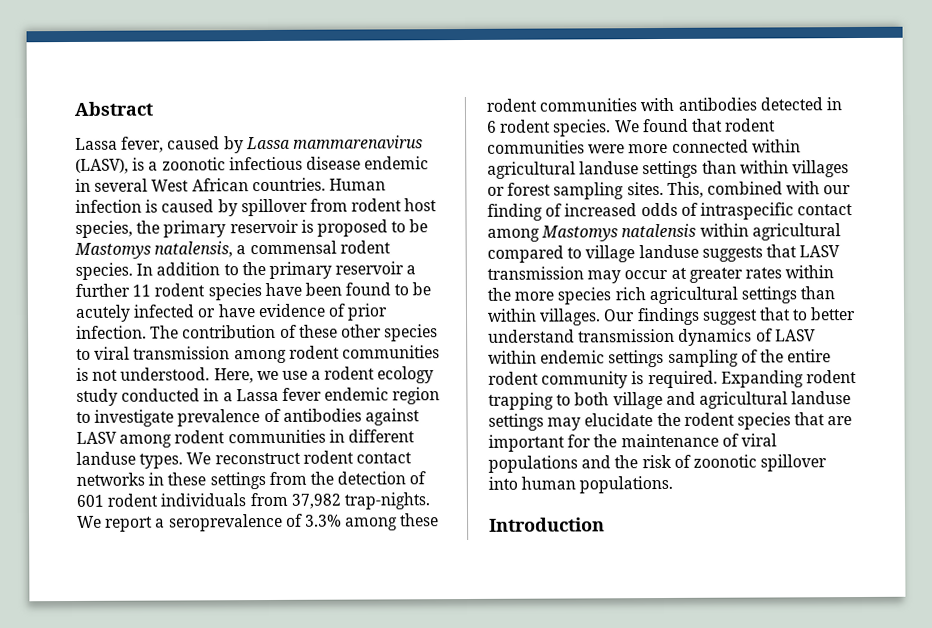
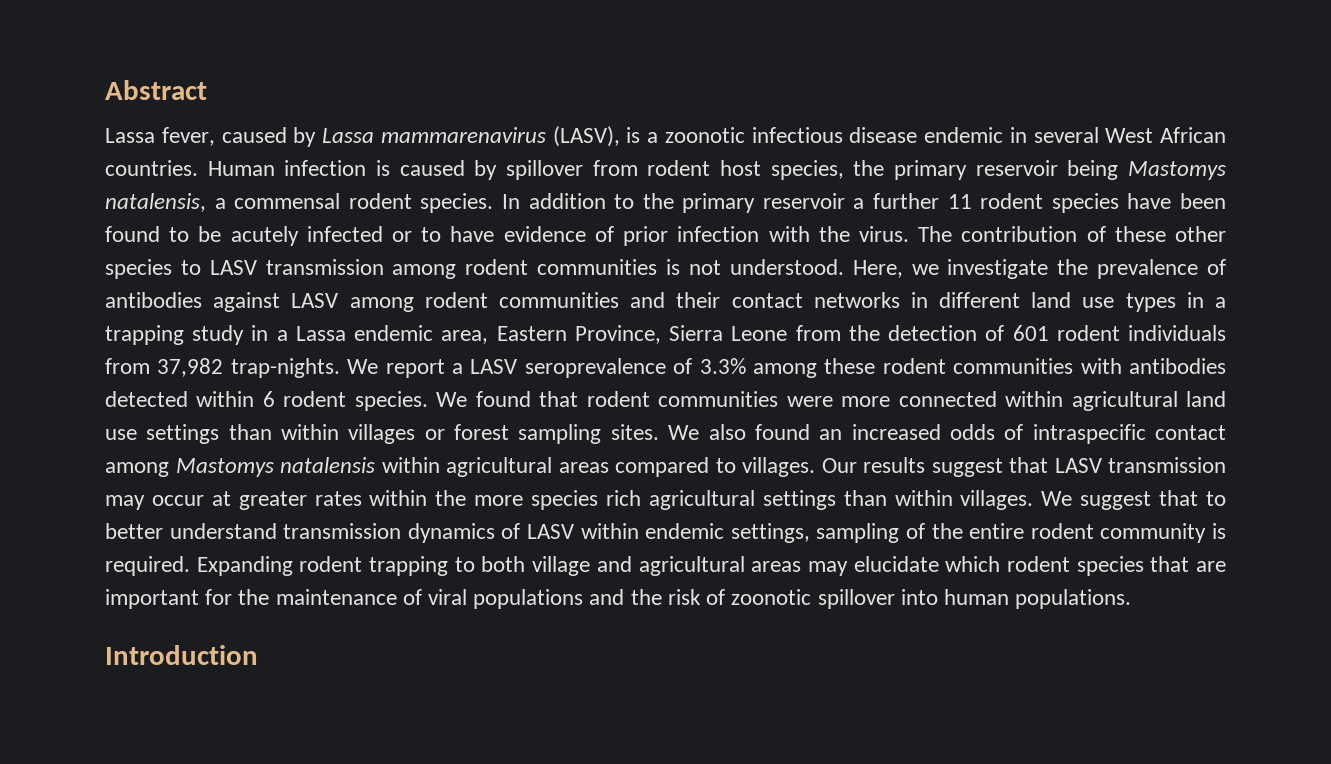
- Human infection is caused by spillover from rodent host species, the primary reservoir is proposed to be Mastomys natalensis, a commensal rodent species.
+ Human infection is caused by spillover from rodent host species, the primary reservoir being Mastomys natalensis, a commensal rodent species.
- In addition to the primary reservoir a further 11 rodent species have been found to be acutely infected or have evidence of prior infection.
+ In addition to the primary reservoir a further 11 rodent species have been found to be acutely infected or to have evidence of prior infection with the virus.
- The contribution of these other species to viral transmission among rodent communities is not understood.
+ The contribution of these other species to LASV transmission among rodent communities is not understood.
- Here, we use a rodent ecology study conducted in a Lassa fever endemic region to investigate prevalence of antibodies against LASV among rodent communities in different landuse types. We reconstruct rodent contact networks in these settings from the detection of 601 rodent individuals from 37,982 trap-nights.
+ Here, we investigate the prevalence of antibodies against LASV among rodent communities and their contact networks in different land use types in a trapping study in a Lassa endemic area, Eastern Province, Sierra Leone from the detection of 601 rodent individuals from 37,982 trap-nights.
- We report a seroprevalence of 3.3% among these rodent communities with antibodies detected in 6 rodent species.
+ We report a LASV seroprevalence of 3.3% among these rodent communities with antibodies detected within 6 rodent species.
- We found that rodent communities were more connected within agricultural landuse settings than within villages or forest sampling sites.
+ We found that rodent communities were more connected within agricultural land use settings than within villages or forest sampling sites.
- This, combined with our finding of increased odds of intraspecific contact among Mastomys natalensis within agricultural compared to village landuse suggests that LASV transmission may occur at greater rates within the more species rich agricultural settings than within villages.
+ We also found an increased odds of intraspecific contact among Mastomys natalensis within agricultural areas compared to villages. Our results suggest that LASV transmission may occur at greater rates within the more species rich agricultural settings than within villages.
- Our findings suggest that to better understand transmission dynamics of LASV within endemic settings sampling of the entire rodent community is required.
+ We suggest that to better understand transmission dynamics of LASV within endemic settings, sampling of the entire rodent community is required.
- Expanding rodent trapping to both village and agricultural landuse settings may elucidate the rodent species that are important for the maintenance of viral populations and the risk of zoonotic spillover into human populations.
+ Expanding rodent trapping to both village and agricultural areas may elucidate which rodent species that are important for the maintenance of viral populations and the risk of zoonotic spillover into human populations.

